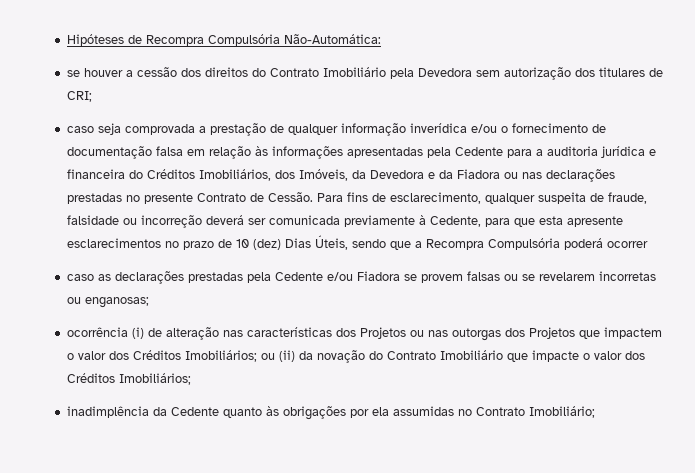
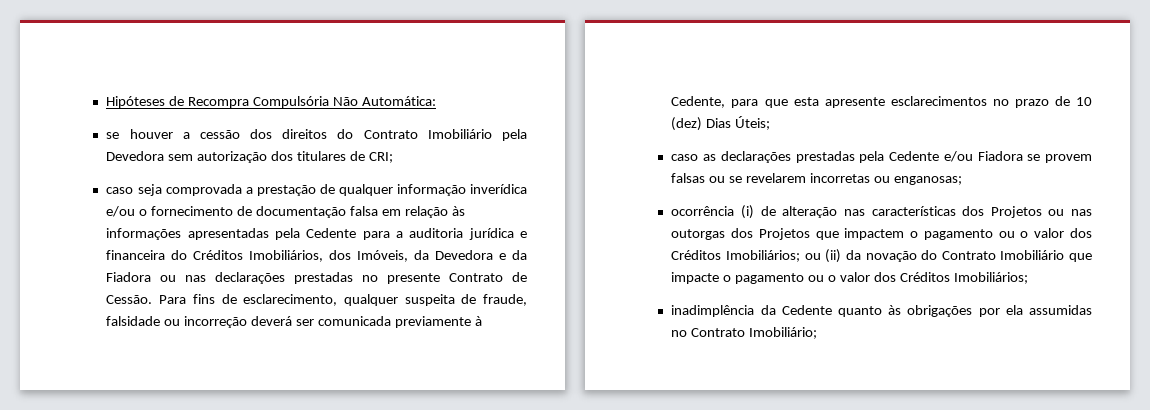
- Hipóteses de Recompra Compulsória Não-Automática:
+ Hipóteses de Recompra Compulsória Não Automática:
- Para fins de esclarecimento, qualquer suspeita de fraude, falsidade ou incorreção deverá ser comunicada previamente à Cedente, para que esta apresente esclarecimentos no prazo de 10 (dez) Dias Úteis, sendo que a Recompra Compulsória poderá ocorrer
+ Para fins de esclarecimento, qualquer suspeita de fraude, falsidade ou incorreção deverá ser comunicada previamente à Cedente, para que esta apresente esclarecimentos no prazo de 10 (dez) Dias Úteis;
- ocorrência (i) de alteração nas características dos Projetos ou nas outorgas dos Projetos que impactem o valor dos Créditos Imobiliários; ou (ii) da novação do Contrato Imobiliário que impacte o valor dos Créditos Imobiliários;
+ ocorrência (i) de alteração nas características dos Projetos ou nas outorgas dos Projetos que impactem o pagamento ou o valor dos Créditos Imobiliários; ou (ii) da novação do Contrato Imobiliário que impacte o pagamento ou o valor dos Créditos Imobiliários;

